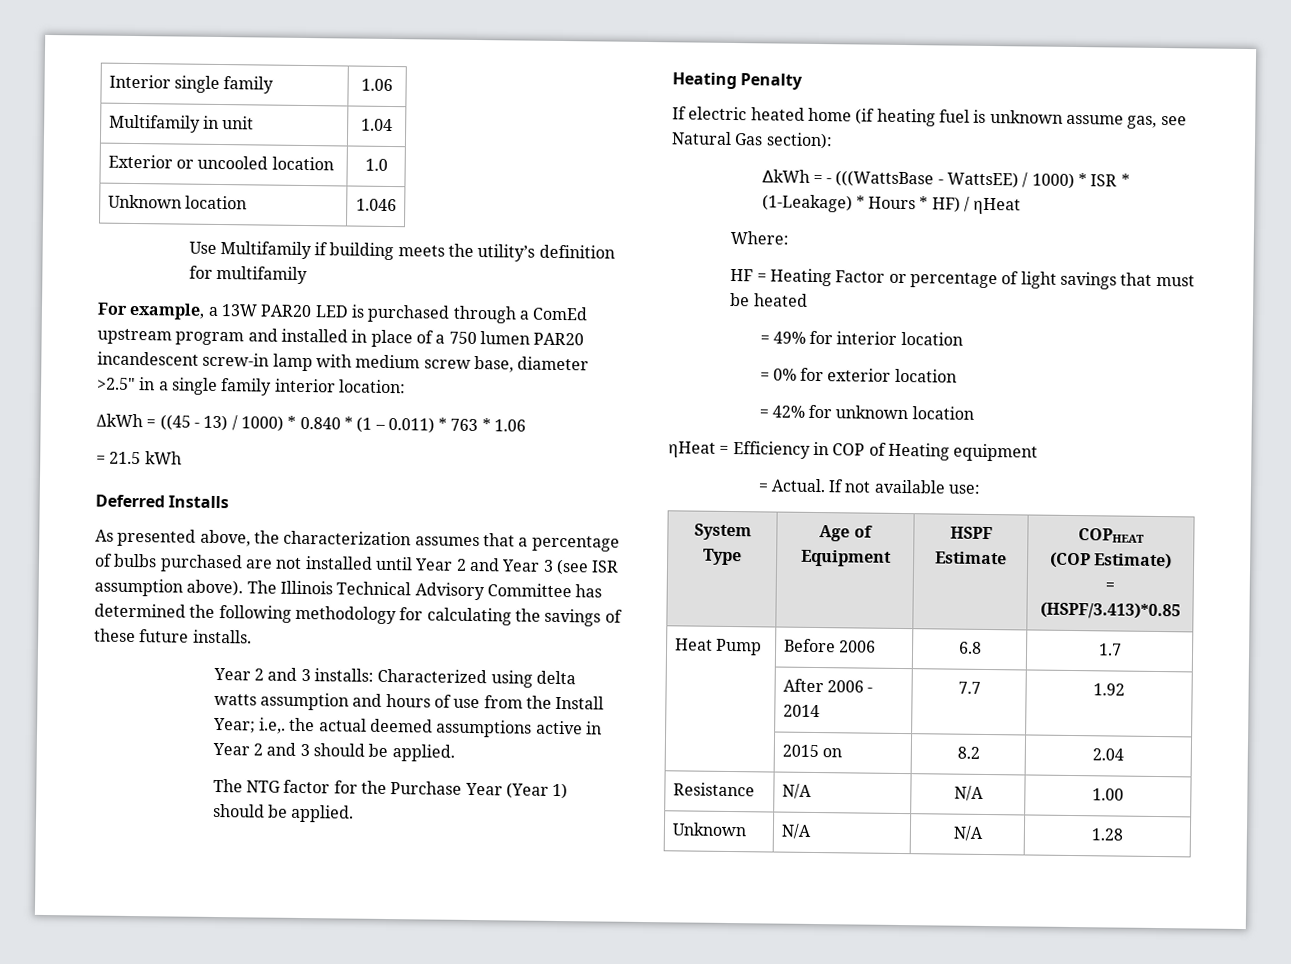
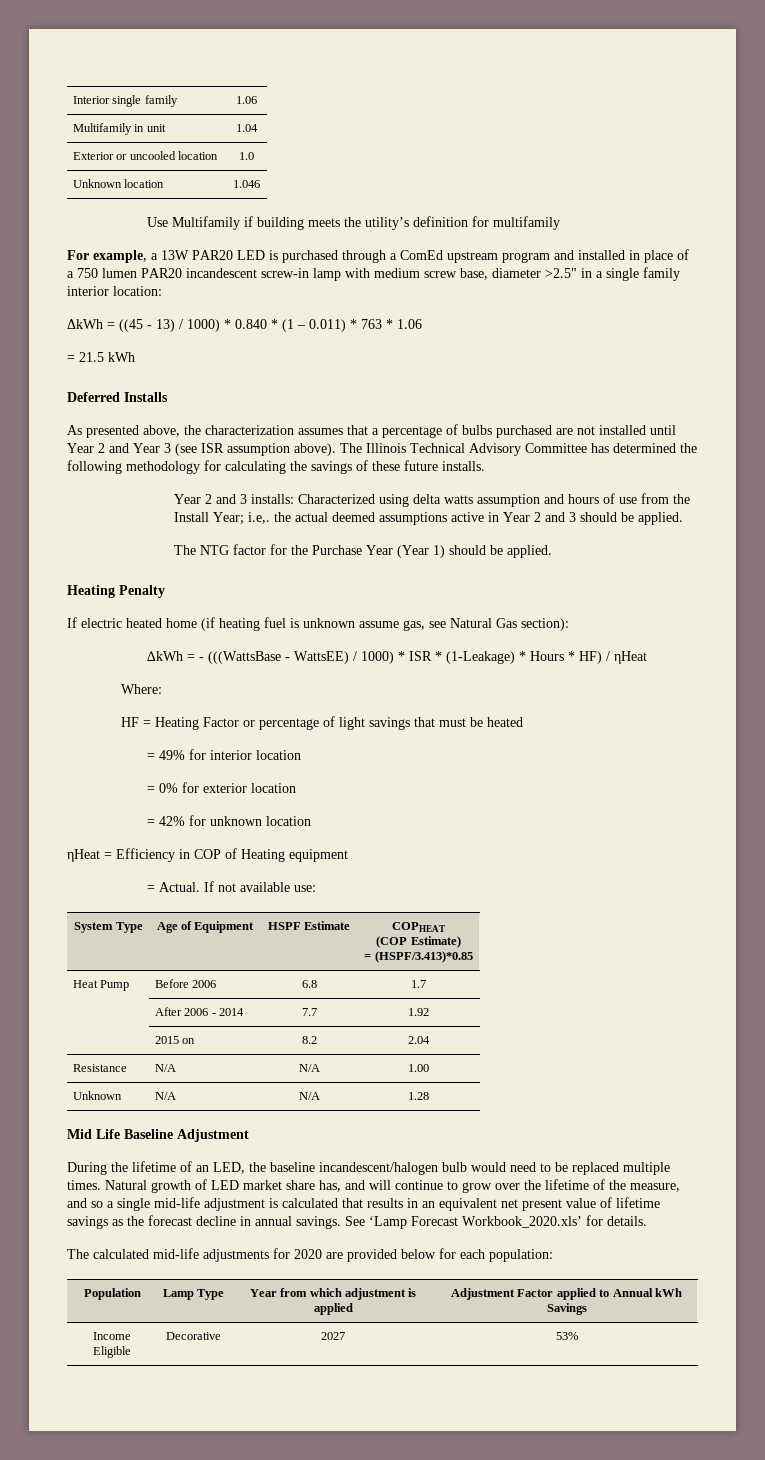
+ Mid Life Baseline Adjustment
+ During the lifetime of an LED, the baseline incandescent/halogen bulb would need to be replaced multiple times. Natural growth of LED market share has, and will continue to grow over the lifetime of the measure, and so a single mid-life adjustment is calculated that results in an equivalent net present value of lifetime savings as the forecast decline in annual savings. See ‘Lamp Forecast Workbook_2020.xls’ for details.
+ The calculated mid-life adjustments for 2020 are provided below for each population:
+ Population | Lamp Type | Year from which adjustment is applied | Adjustment Factor applied to Annual kWh Savings
+ Income Eligible | Decorative | 2027 | 53%

